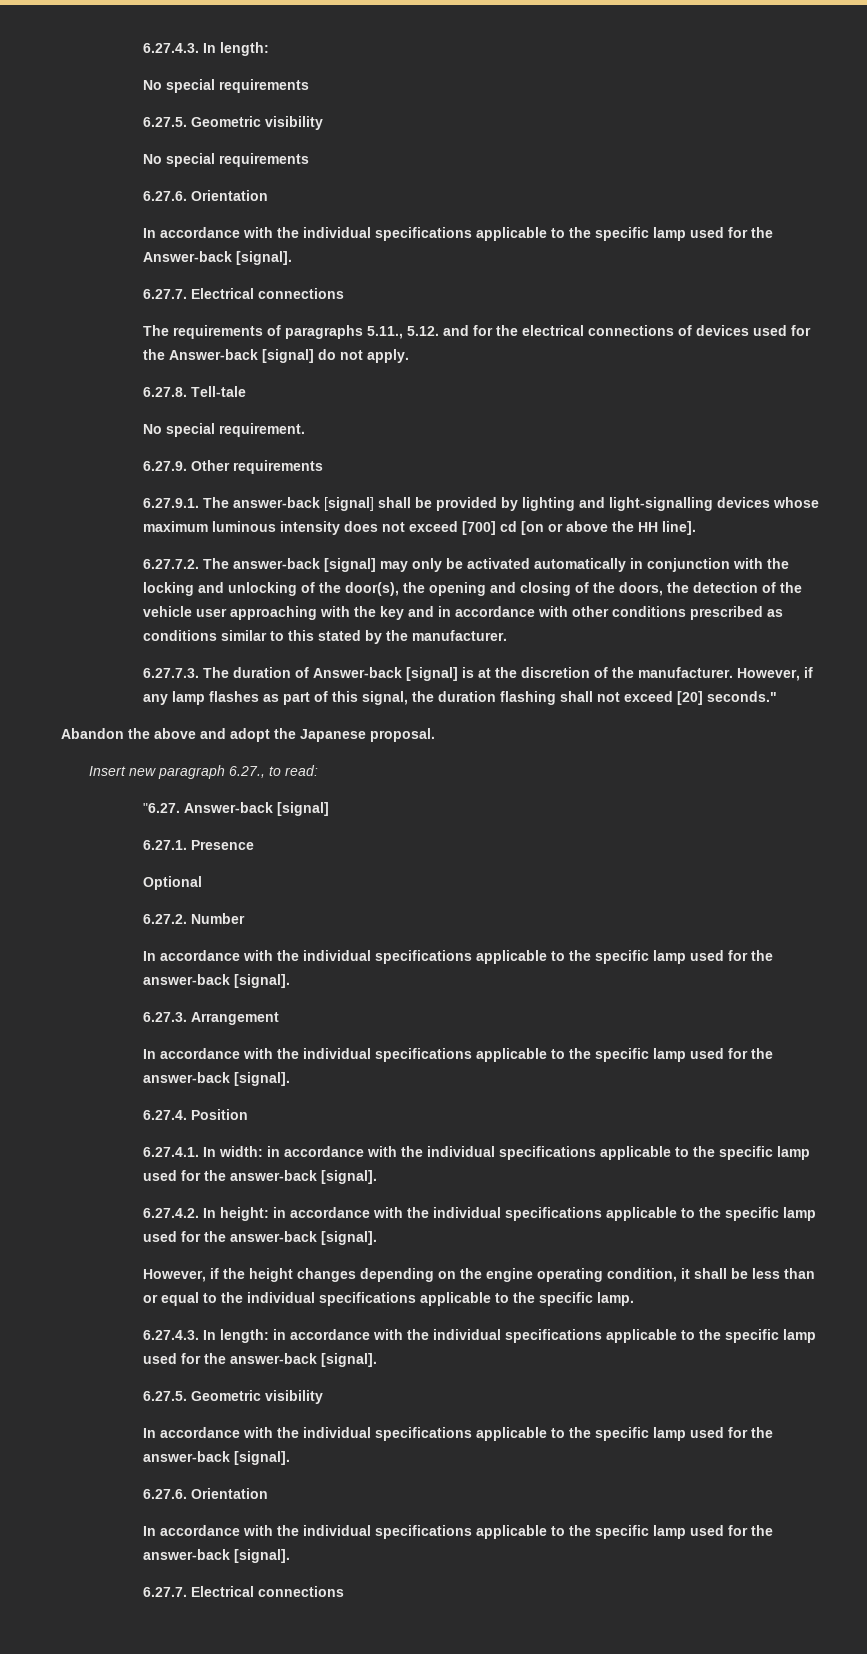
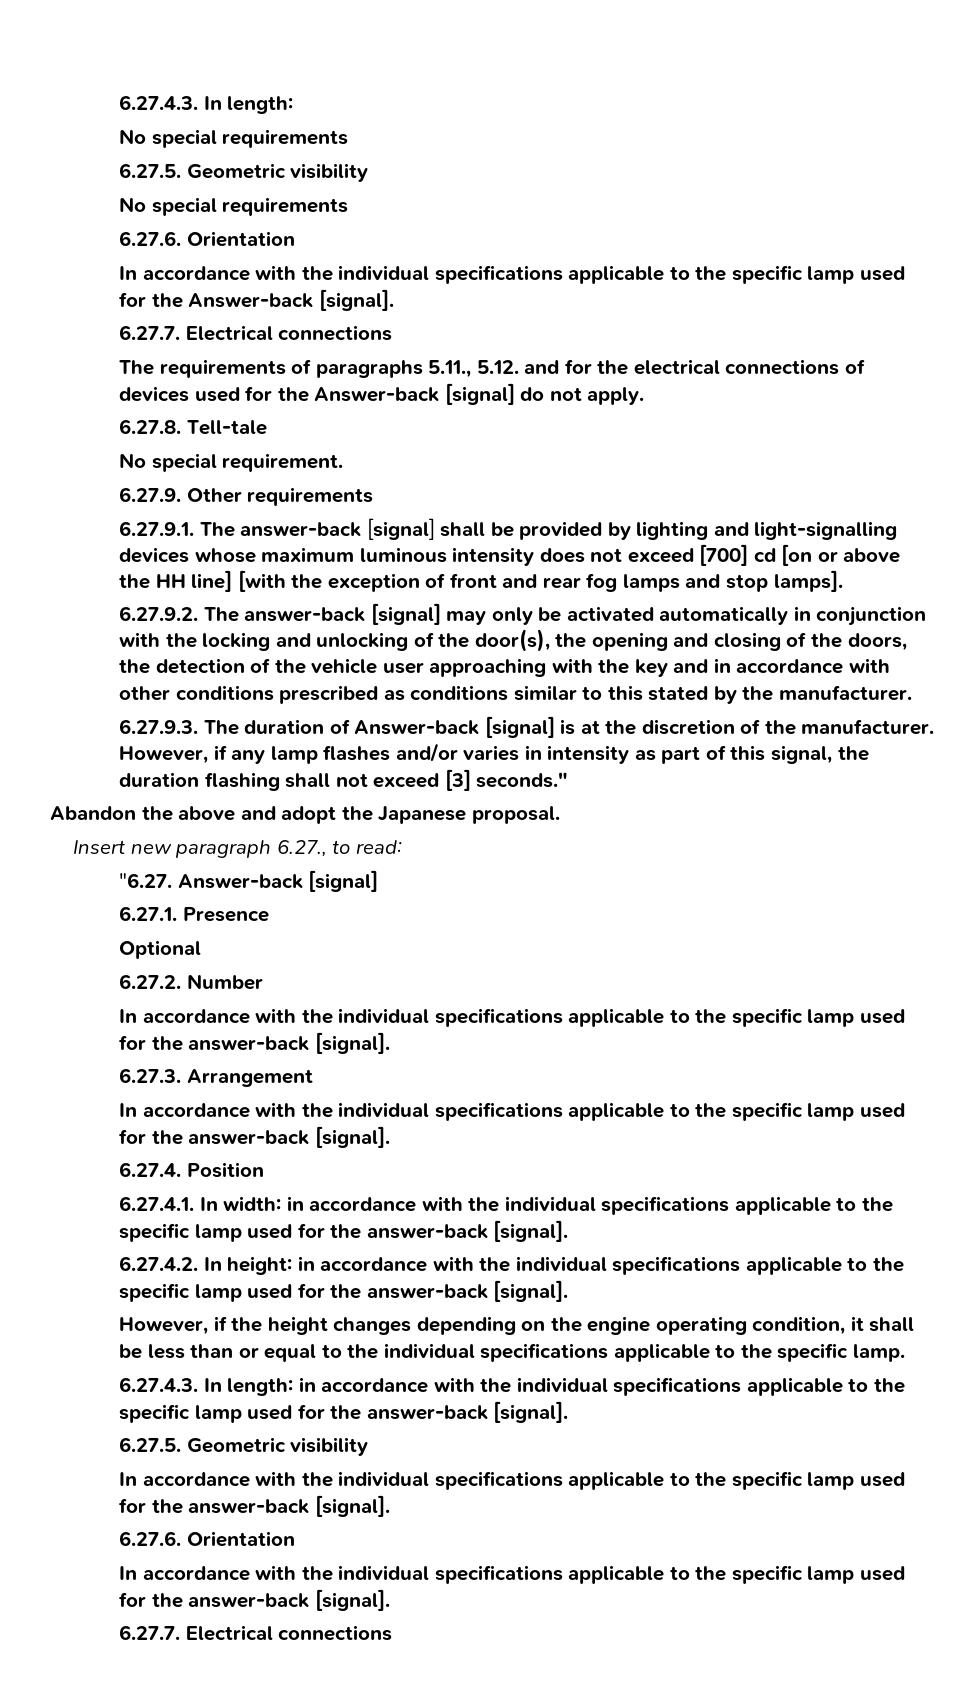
- 6.27.9.1. The answer-back [signal] shall be provided by lighting and light-signalling devices whose maximum luminous intensity does not exceed [700] cd [on or above the HH line].
- 6.27.7.2. The answer-back [signal] may only be activated automatically in conjunction with the locking and unlocking of the door(s), the opening and closing of the doors, the detection of the vehicle user approaching with the key and in accordance with other conditions prescribed as conditions similar to this stated by the manufacturer.
+ 6.27.9.1. The answer-back [signal] shall be provided by lighting and light-signalling devices whose maximum luminous intensity does not exceed [700] cd [on or above the HH line] [with the exception of front and rear fog lamps and stop lamps].
+ 6.27.9.2. The answer-back [signal] may only be activated automatically in conjunction with the locking and unlocking of the door(s), the opening and closing of the doors, the detection of the vehicle user approaching with the key and in accordance with other conditions prescribed as conditions similar to this stated by the manufacturer.
- 6.27.7.3. The duration of Answer-back [signal] is at the discretion of the manufacturer.
+ 6.27.9.3. The duration of Answer-back [signal] is at the discretion of the manufacturer.
- However, if any lamp flashes as part of this signal, the duration flashing shall not exceed [20] seconds."
+ However, if any lamp flashes and/or varies in intensity as part of this signal, the duration flashing shall not exceed [3] seconds."

